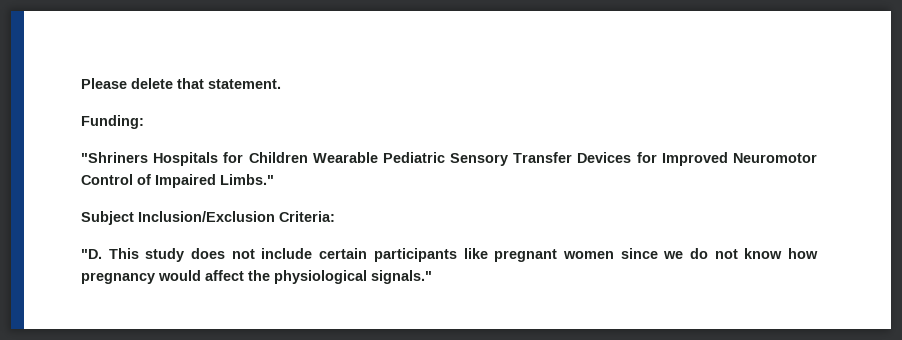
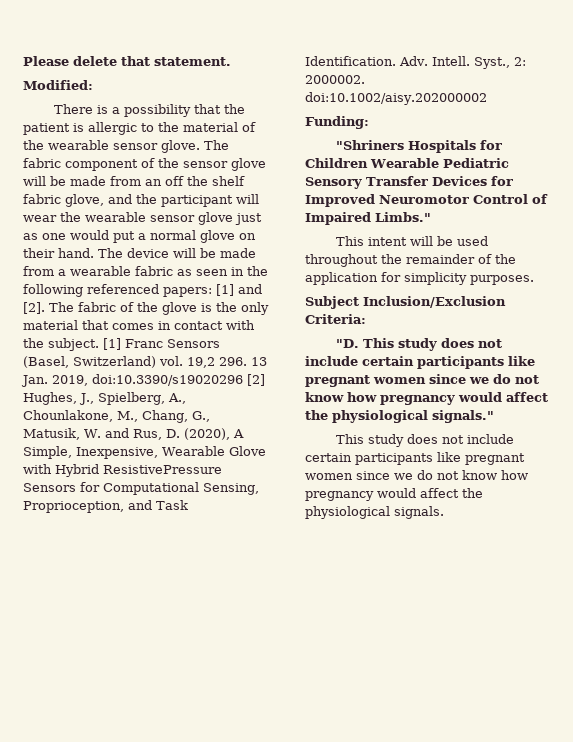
+ Modified:
+ There is a possibility that the patient is allergic to the material of the wearable sensor glove. The fabric component of the sensor glove will be made from an off the shelf fabric glove, and the participant will wear the wearable sensor glove just as one would put a normal glove on their hand. The device will be made from a wearable fabric as seen in the following referenced papers: [1] and [2]. The fabric of the glove is the only material that comes in contact with the subject. [1] Franc Sensors (Basel, Switzerland) vol. 19,2 296. 13 Jan. 2019, doi:10.3390/s19020296 [2] Hughes, J., Spielberg, A., Chounlakone, M., Chang, G., Matusik, W. and Rus, D. (2020), A Simple, Inexpensive, Wearable Glove with Hybrid ResistivePressure Sensors for Computational Sensing, Proprioception, and Task Identification. Adv. Intell. Syst., 2: 2000002. doi:10.1002/aisy.202000002
+ This intent will be used throughout the remainder of the application for simplicity purposes.
+ This study does not include certain participants like pregnant women since we do not know how pregnancy would affect the physiological signals.

